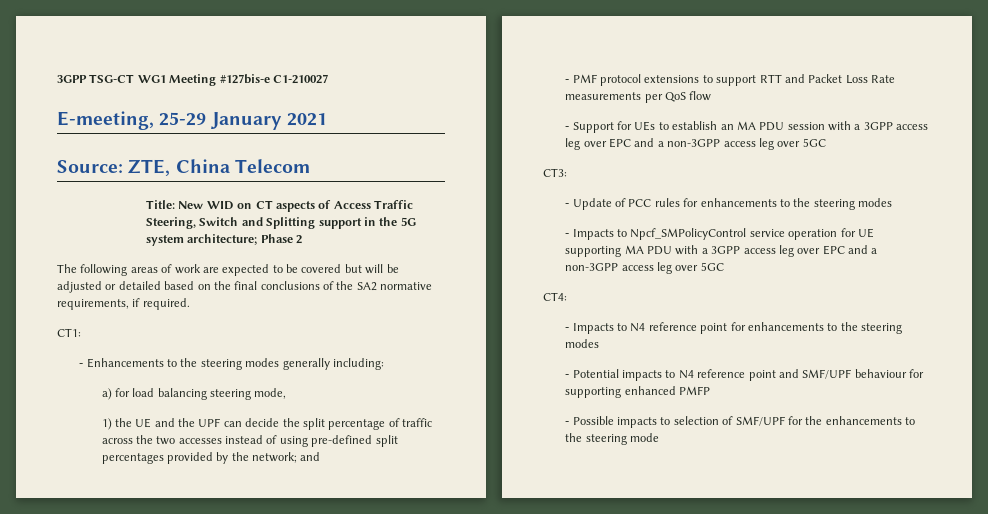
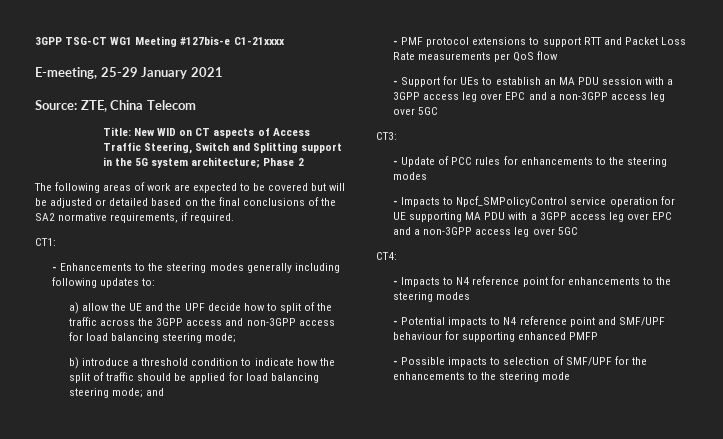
- 3GPP TSG-CT WG1 Meeting #127bis-e C1-210027
+ 3GPP TSG-CT WG1 Meeting #127bis-e C1-21xxxx
- - Enhancements to the steering modes generally including:
- a) for load balancing steering mode,
- 1) the UE and the UPF can decide the split percentage of traffic across the two accesses instead of using pre-defined split percentages provided by the network; and
+ - Enhancements to the steering modes generally including following updates to:
+ a) allow the UE and the UPF decide how to split of the traffic across the 3GPP access and non-3GPP access for load balancing steering mode;
+ b) introduce a threshold condition to indicate how the split of traffic should be applied for load balancing steering mode; and

